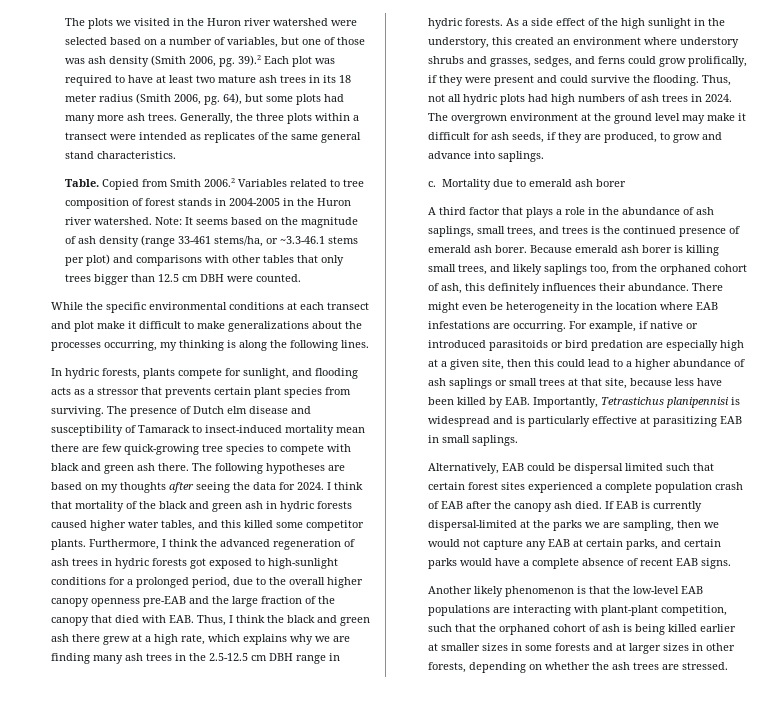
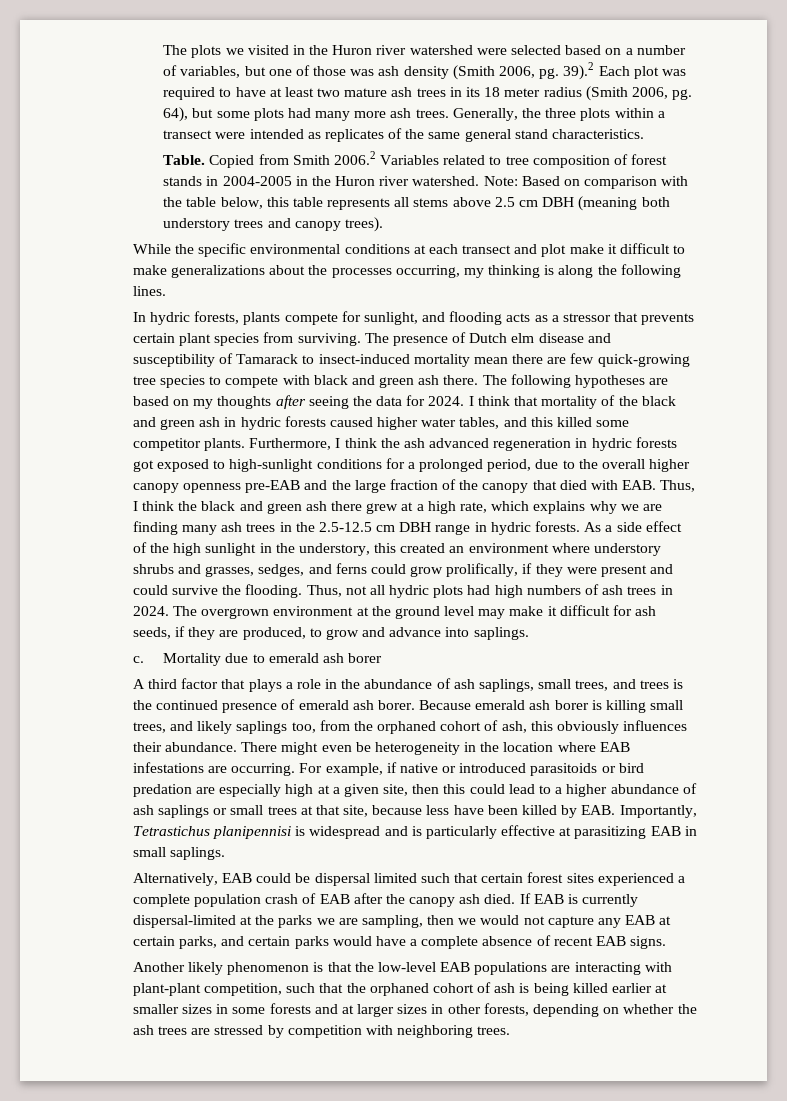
- Note: It seems based on the magnitude of ash density (range 33-461 stems/ha, or ~3.3-46.1 stems per plot) and comparisons with other tables that only trees bigger than 12.5 cm DBH were counted.
+ Note: Based on comparison with the table below, this table represents all stems above 2.5 cm DBH (meaning both understory trees and canopy trees).
- Furthermore, I think the advanced regeneration of ash trees in hydric forests got exposed to high-sunlight conditions for a prolonged period, due to the overall higher canopy openness pre-EAB and the large fraction of the canopy that died with EAB. Thus, I think the black and green ash there grew at a high rate, which explains why we are finding many ash trees in the 2.5-12.5 cm DBH range in hydric forests.
+ Furthermore, I think the ash advanced regeneration in hydric forests got exposed to high-sunlight conditions for a prolonged period, due to the overall higher canopy openness pre-EAB and the large fraction of the canopy that died with EAB. Thus, I think the black and green ash there grew at a high rate, which explains why we are finding many ash trees in the 2.5-12.5 cm DBH range in hydric forests.
- Because emerald ash borer is killing small trees, and likely saplings too, from the orphaned cohort of ash, this definitely influences their abundance.
+ Because emerald ash borer is killing small trees, and likely saplings too, from the orphaned cohort of ash, this obviously influences their abundance.
- Another likely phenomenon is that the low-level EAB populations are interacting with plant-plant competition, such that the orphaned cohort of ash is being killed earlier at smaller sizes in some forests and at larger sizes in other forests, depending on whether the ash trees are stressed.
+ Another likely phenomenon is that the low-level EAB populations are interacting with plant-plant competition, such that the orphaned cohort of ash is being killed earlier at smaller sizes in some forests and at larger sizes in other forests, depending on whether the ash trees are stressed by competition with neighboring trees.

